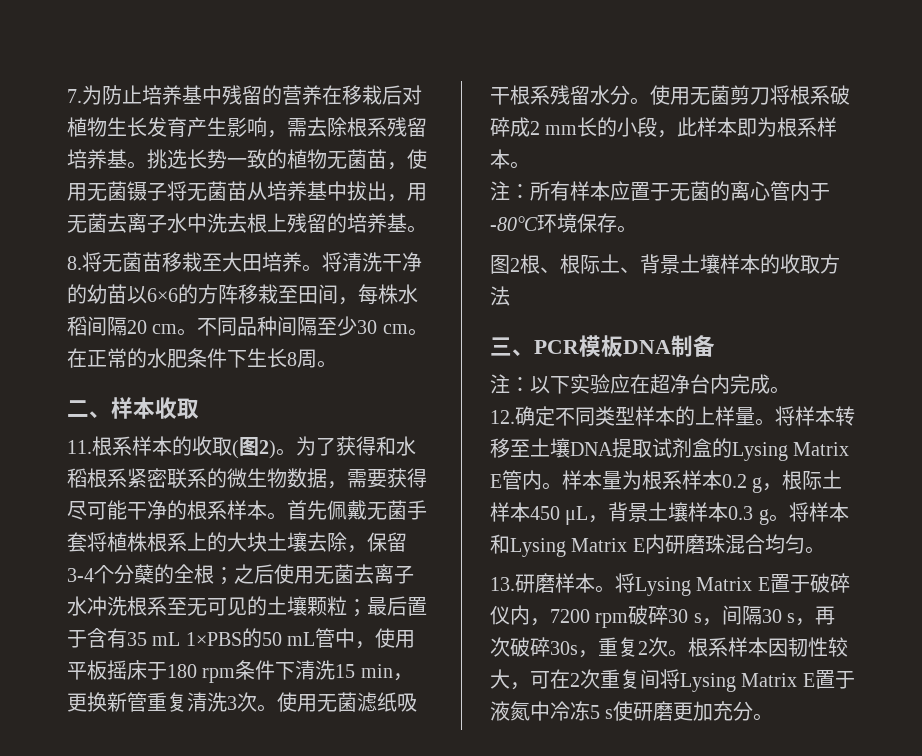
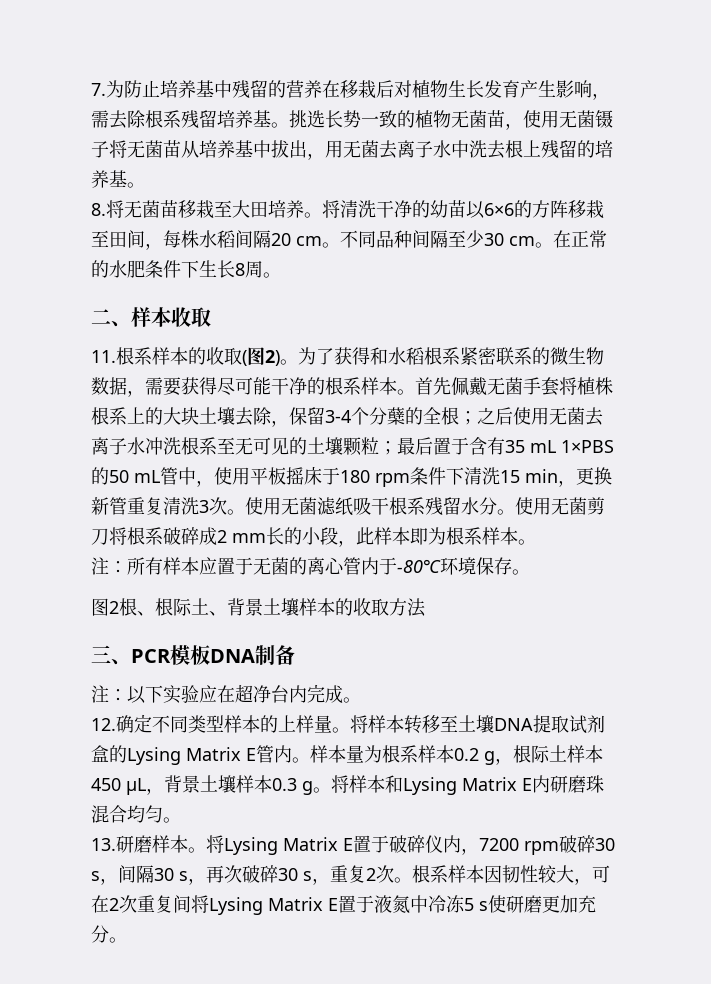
- 将Lysing Matrix E置于破碎仪内，7200 rpm破碎30 s，间隔30 s，再次破碎30s，重复2次。
+ 将Lysing Matrix E置于破碎仪内，7200 rpm破碎30 s，间隔30 s，再次破碎30 s，重复2次。

